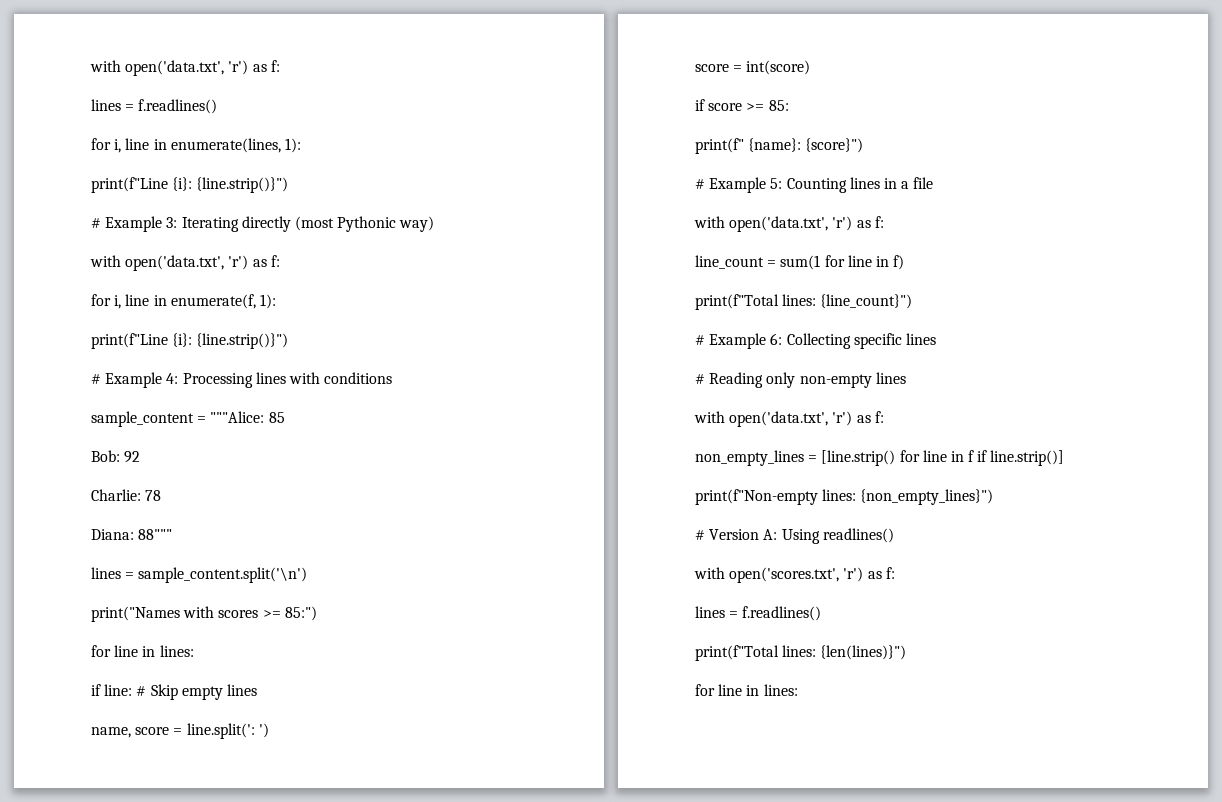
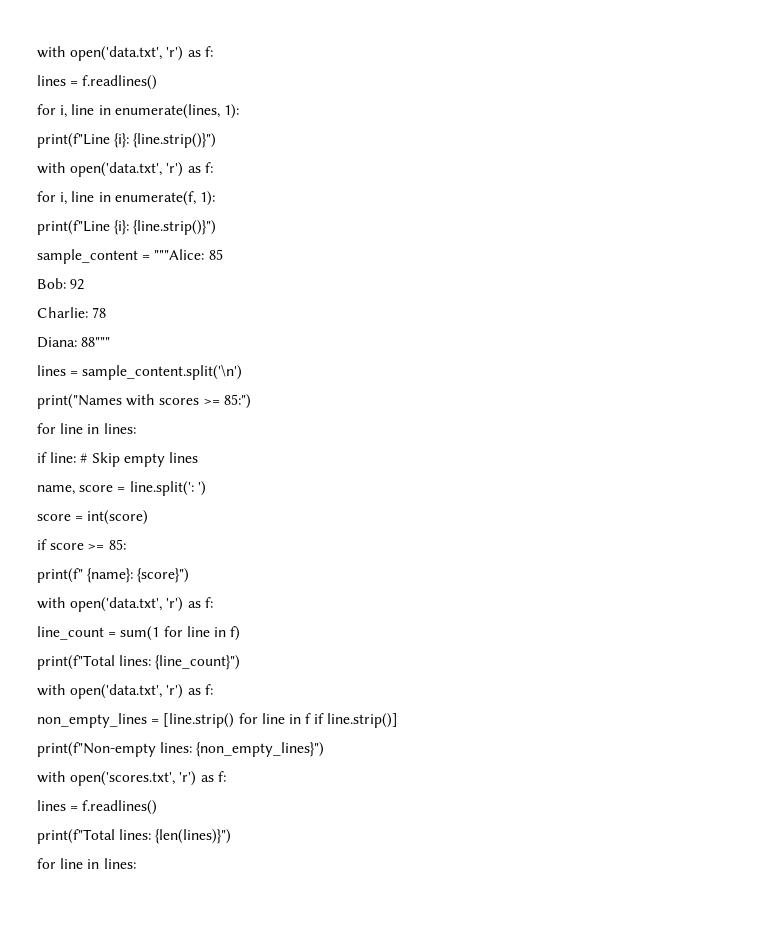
- # Example 3: Iterating directly (most Pythonic way)
- # Example 4: Processing lines with conditions
- # Example 5: Counting lines in a file
- # Example 6: Collecting specific lines
- # Reading only non-empty lines
- # Version A: Using readlines()

